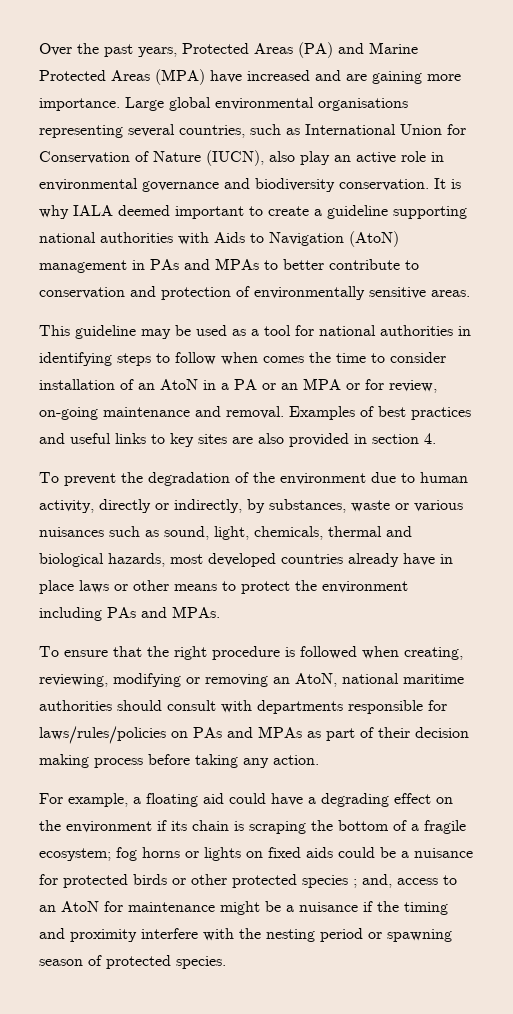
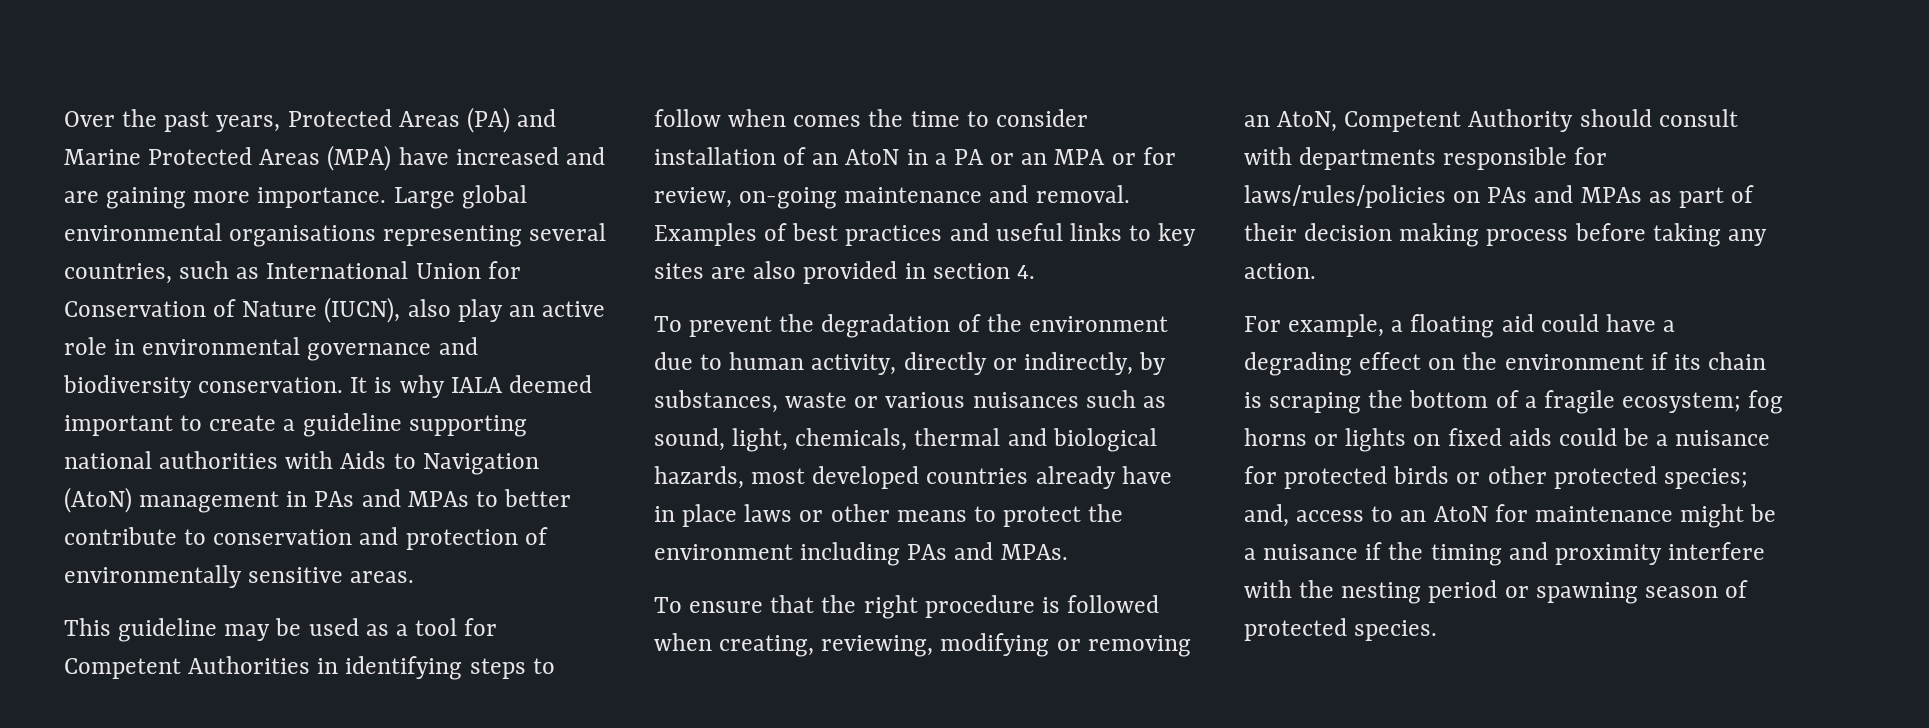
- This guideline may be used as a tool for national authorities in identifying steps to follow when comes the time to consider installation of an AtoN in a PA or an MPA or for review, on-going maintenance and removal.
+ This guideline may be used as a tool for Competent Authorities in identifying steps to follow when comes the time to consider installation of an AtoN in a PA or an MPA or for review, on-going maintenance and removal.
- To ensure that the right procedure is followed when creating, reviewing, modifying or removing an AtoN, national maritime authorities should consult with departments responsible for laws/rules/policies on PAs and MPAs as part of their decision making process before taking any action.
+ To ensure that the right procedure is followed when creating, reviewing, modifying or removing an AtoN, Competent Authority should consult with departments responsible for laws/rules/policies on PAs and MPAs as part of their decision making process before taking any action.
- fog horns or lights on fixed aids could be a nuisance for protected birds or other protected species ;
+ fog horns or lights on fixed aids could be a nuisance for protected birds or other protected species;

